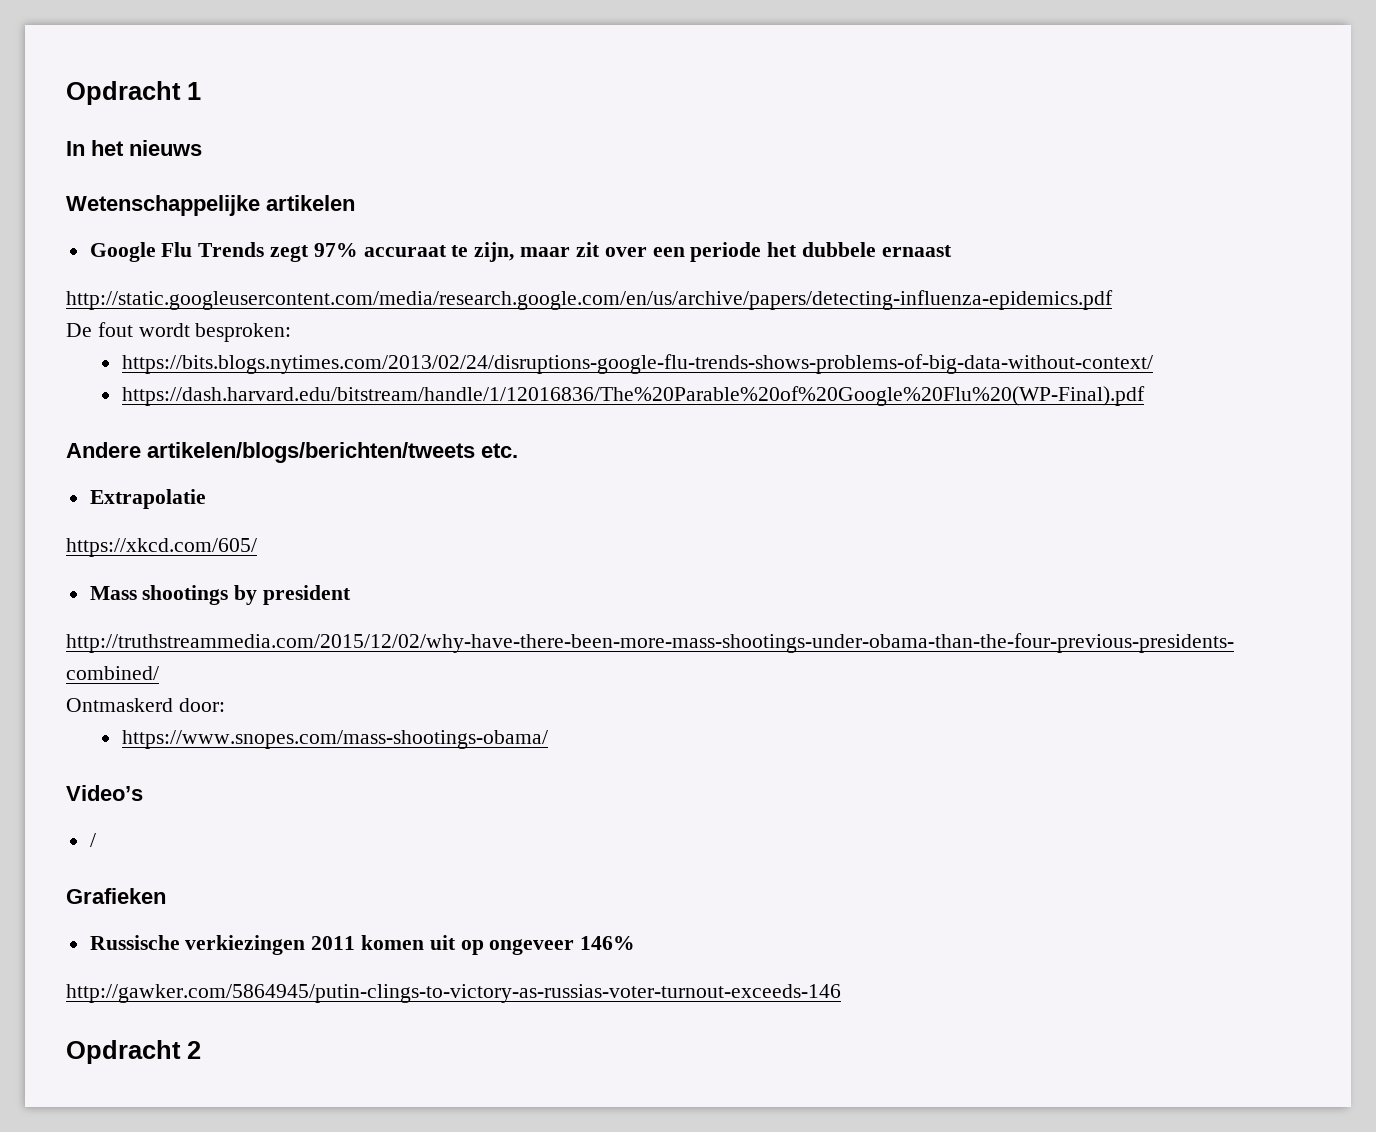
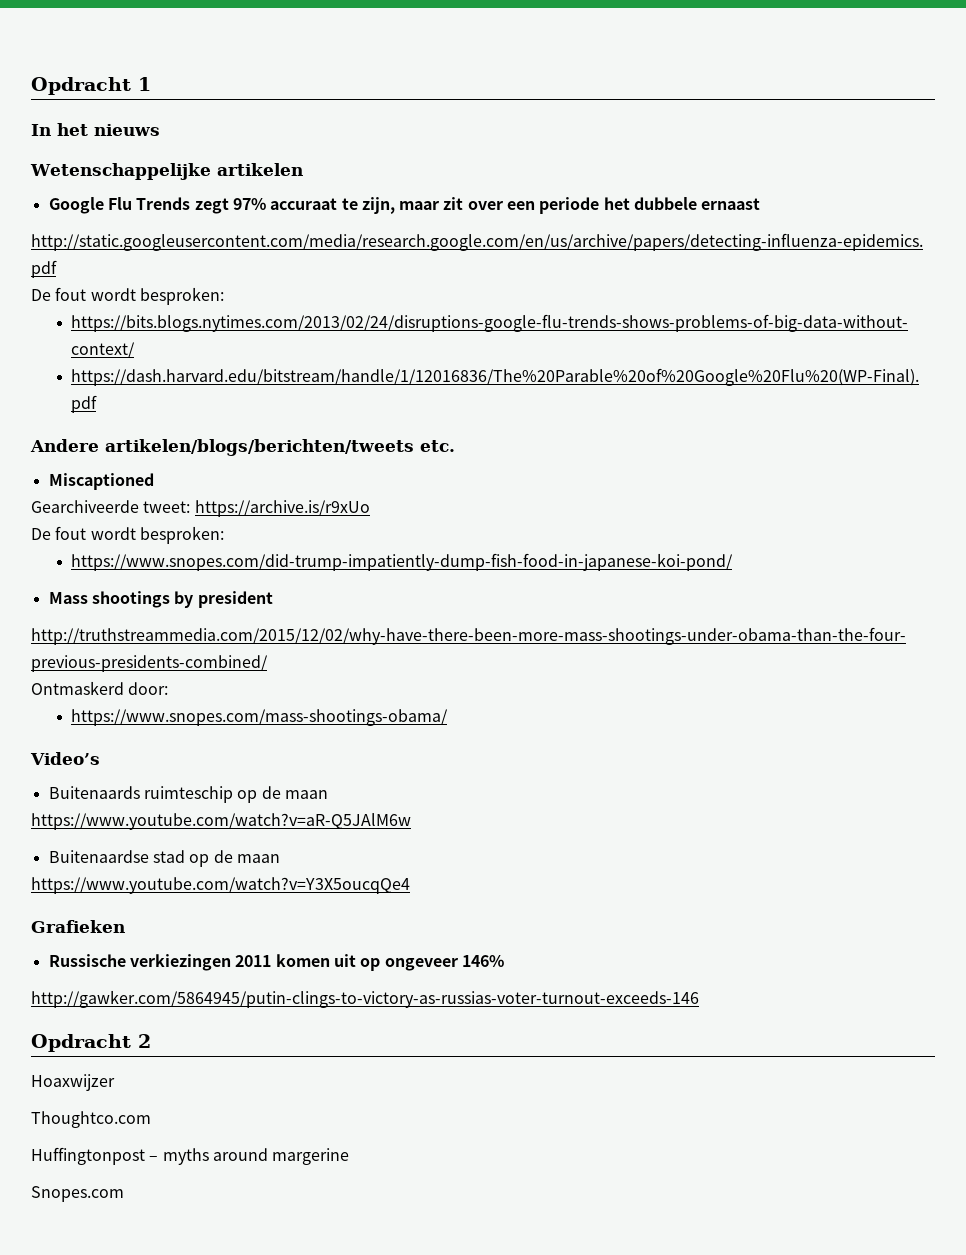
- Extrapolatie
- https://xkcd.com/605/
+ Miscaptioned
+ Gearchiveerde tweet: https://archive.is/r9xUo
+ De fout wordt besproken:
+ https://www.snopes.com/did-trump-impatiently-dump-fish-food-in-japanese-koi-pond/
- /
+ Buitenaards ruimteschip op de maan
+ https://www.youtube.com/watch?v=aR-Q5JAlM6w
+ Buitenaardse stad op de maan
+ https://www.youtube.com/watch?v=Y3X5oucqQe4
+ Hoaxwijzer
+ Thoughtco.com
+ Huffingtonpost – myths around margerine
+ Snopes.com

